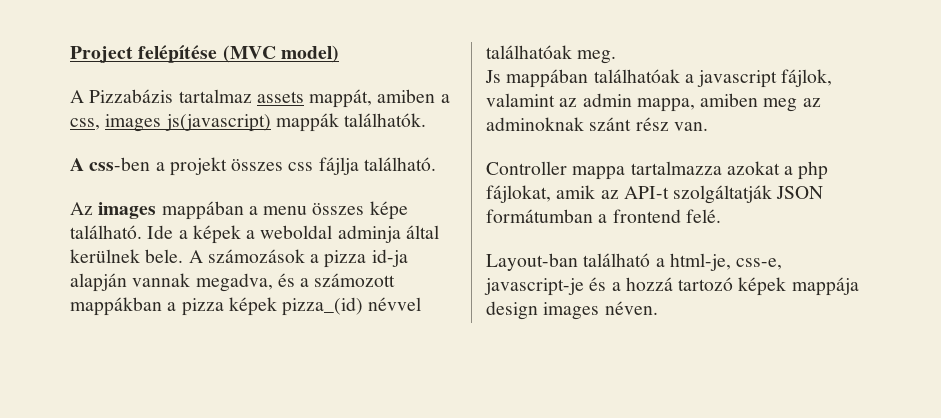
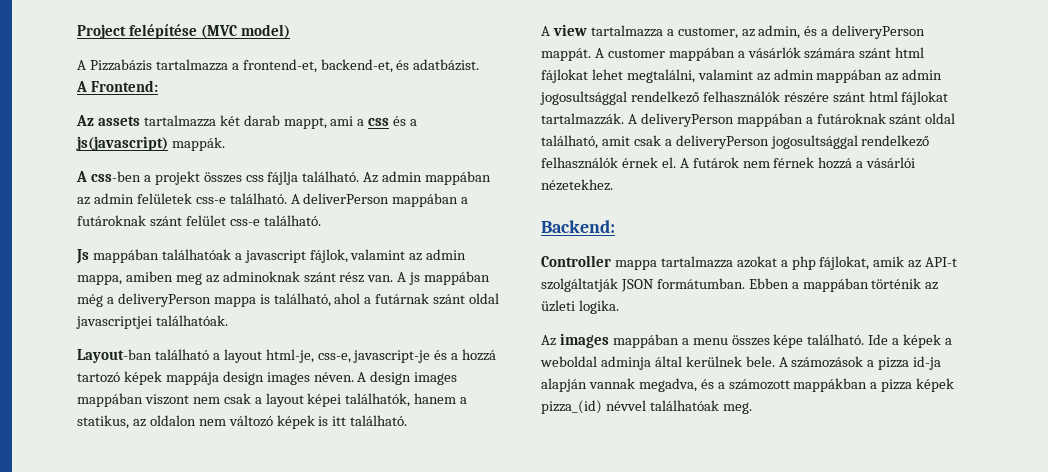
- A Pizzabázis tartalmaz assets mappát, amiben a css, images js(javascript) mappák találhatók.
+ A Pizzabázis tartalmazza a frontend-et, backend-et, és adatbázist.
+ A Frontend:
+ Az assets tartalmazza két darab mappt, ami a css és a js(javascript) mappák.
+ Az admin mappában az admin felületek css-e található. A deliverPerson mappában a futároknak szánt felület css-e található.
+ Js mappában találhatóak a javascript fájlok, valamint az admin mappa, amiben meg az adminoknak szánt rész van. A js mappában még a deliveryPerson mappa is található, ahol a futárnak szánt oldal javascriptjei találhatóak.
+ Layout-ban található a layout html-je, css-e, javascript-je és a hozzá tartozó képek mappája design images néven. A design images mappában viszont nem csak a layout képei találhatók, hanem a statikus, az oldalon nem változó képek is itt található.
+ A view tartalmazza a customer, az admin, és a deliveryPerson mappát. A customer mappában a vásárlók számára szánt html fájlokat lehet megtalálni, valamint az admin mappában az admin jogosultsággal rendelkező felhasználók részére szánt html fájlokat tartalmazzák. A deliveryPerson mappában a futároknak szánt oldal található, amit csak a deliveryPerson jogosultsággal rendelkező felhasználók érnek el. A futárok nem férnek hozzá a vásárlói nézetekhez.
+ Backend:
+ Controller mappa tartalmazza azokat a php fájlokat, amik az API-t szolgáltatják JSON formátumban. Ebben a mappában történik az üzleti logika.
- Js mappában találhatóak a javascript fájlok, valamint az admin mappa, amiben meg az adminoknak szánt rész van.
- Controller mappa tartalmazza azokat a php fájlokat, amik az API-t szolgáltatják JSON formátumban a frontend felé.
- Layout-ban található a html-je, css-e, javascript-je és a hozzá tartozó képek mappája design images néven.

